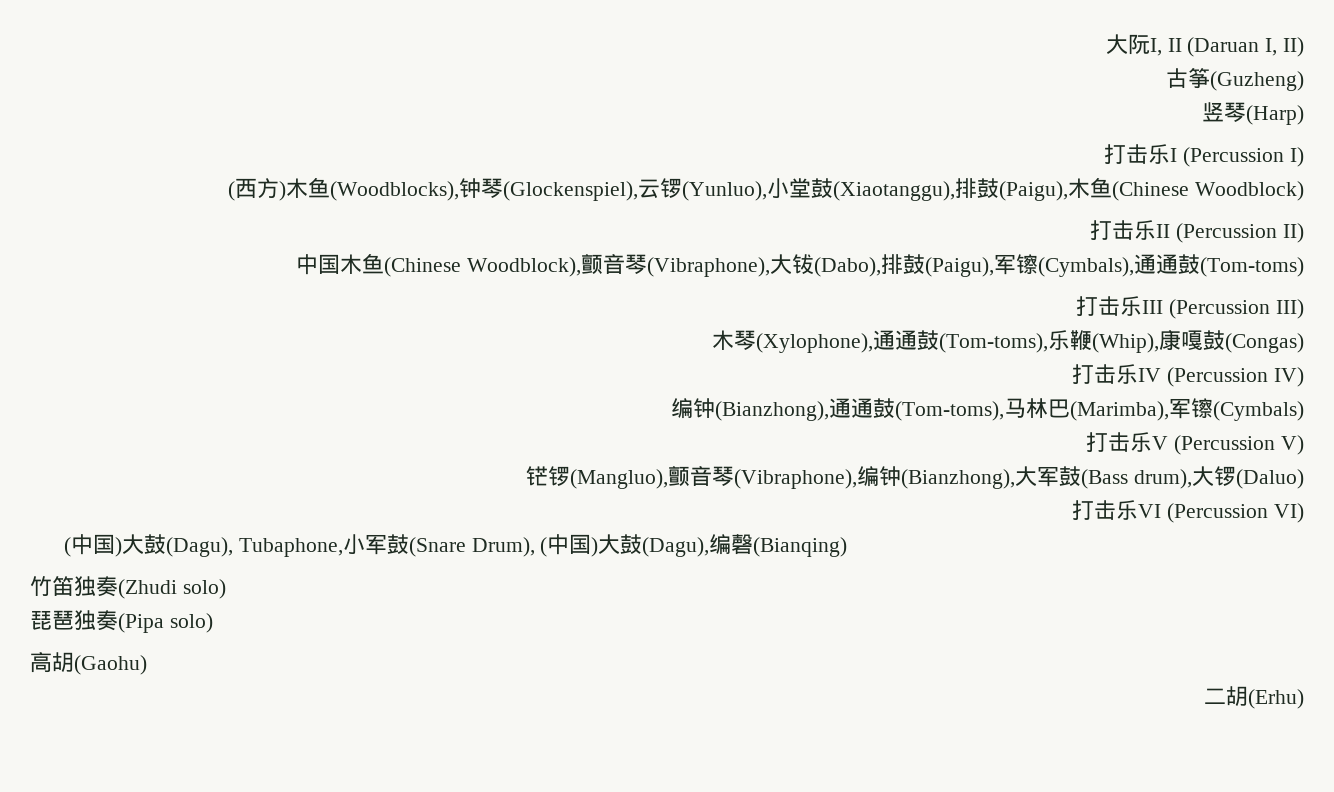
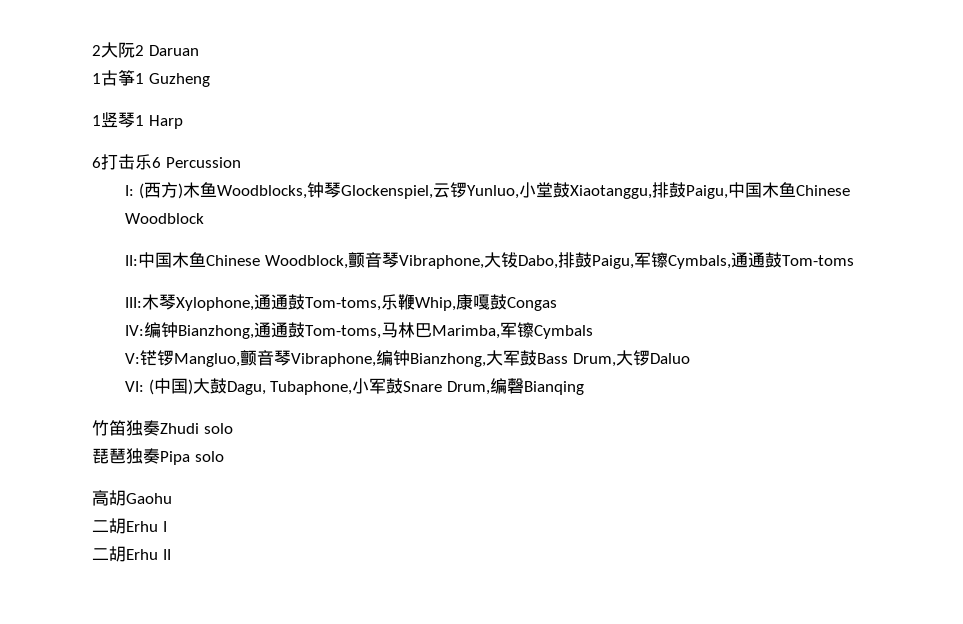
- 大阮I, II (Daruan I, II)
- 古筝(Guzheng)
- 竖琴(Harp)
- 打击乐I (Percussion I)
- (西方)木鱼(Woodblocks),钟琴(Glockenspiel),云锣(Yunluo),小堂鼓(Xiaotanggu),排鼓(Paigu),木鱼(Chinese Woodblock)
- 打击乐II (Percussion II)
- 中国木鱼(Chinese Woodblock),颤音琴(Vibraphone),大钹(Dabo),排鼓(Paigu),军镲(Cymbals),通通鼓(Tom-toms)
- 打击乐III (Percussion III)
- 木琴(Xylophone),通通鼓(Tom-toms),乐鞭(Whip),康嘎鼓(Congas)
- 打击乐IV (Percussion IV)
- 编钟(Bianzhong),通通鼓(Tom-toms),马林巴(Marimba),军镲(Cymbals)
- 打击乐V (Percussion V)
- 铓锣(Mangluo),颤音琴(Vibraphone),编钟(Bianzhong),大军鼓(Bass drum),大锣(Daluo)
- 打击乐VI (Percussion VI)
- (中国)大鼓(Dagu), Tubaphone,小军鼓(Snare Drum), (中国)大鼓(Dagu),编磬(Bianqing)
+ 2大阮2 Daruan
+ 1古筝1 Guzheng
+ 1竖琴1 Harp
+ 6打击乐6 Percussion
+ I: (西方)木鱼Woodblocks,钟琴Glockenspiel,云锣Yunluo,小堂鼓Xiaotanggu,排鼓Paigu,中国木鱼Chinese Woodblock
+ II:中国木鱼Chinese Woodblock,颤音琴Vibraphone,大钹Dabo,排鼓Paigu,军镲Cymbals,通通鼓Tom-toms
+ III:木琴Xylophone,通通鼓Tom-toms,乐鞭Whip,康嘎鼓Congas
+ IV:编钟Bianzhong,通通鼓Tom-toms,马林巴Marimba,军镲Cymbals
+ V:铓锣Mangluo,颤音琴Vibraphone,编钟Bianzhong,大军鼓Bass Drum,大锣Daluo
+ VI: (中国)大鼓Dagu, Tubaphone,小军鼓Snare Drum,编磬Bianqing
- 竹笛独奏(Zhudi solo)
+ 竹笛独奏Zhudi solo
- 琵琶独奏(Pipa solo)
+ 琵琶独奏Pipa solo
- 高胡(Gaohu)
- 二胡(Erhu)
+ 高胡Gaohu
+ 二胡Erhu I
+ 二胡Erhu II

